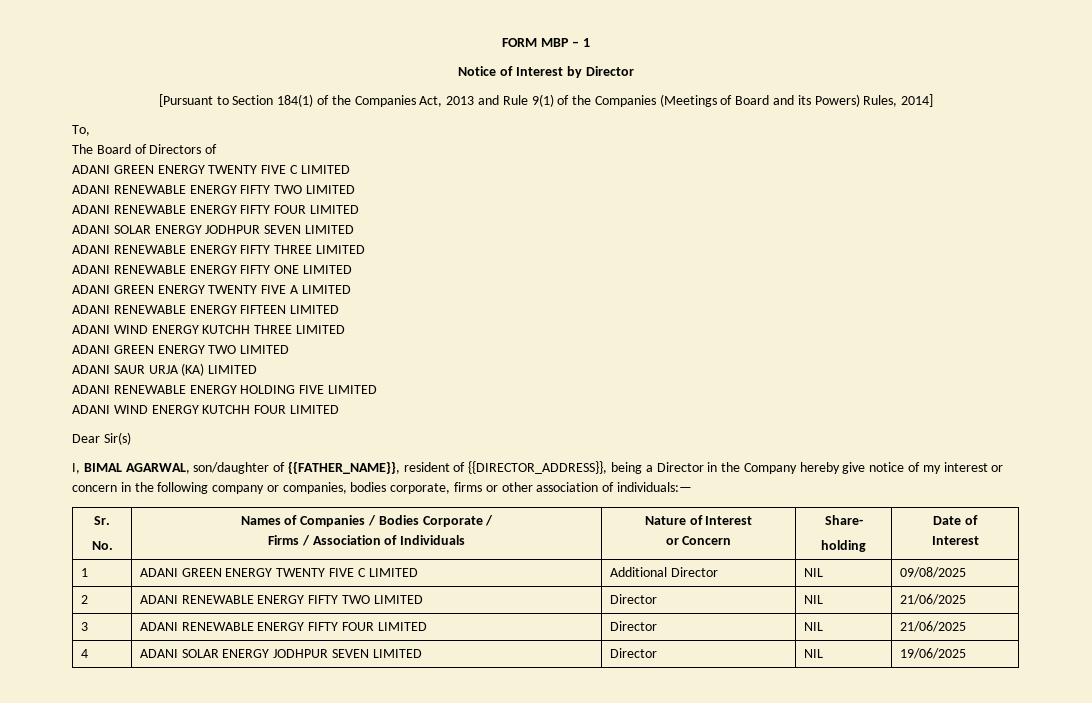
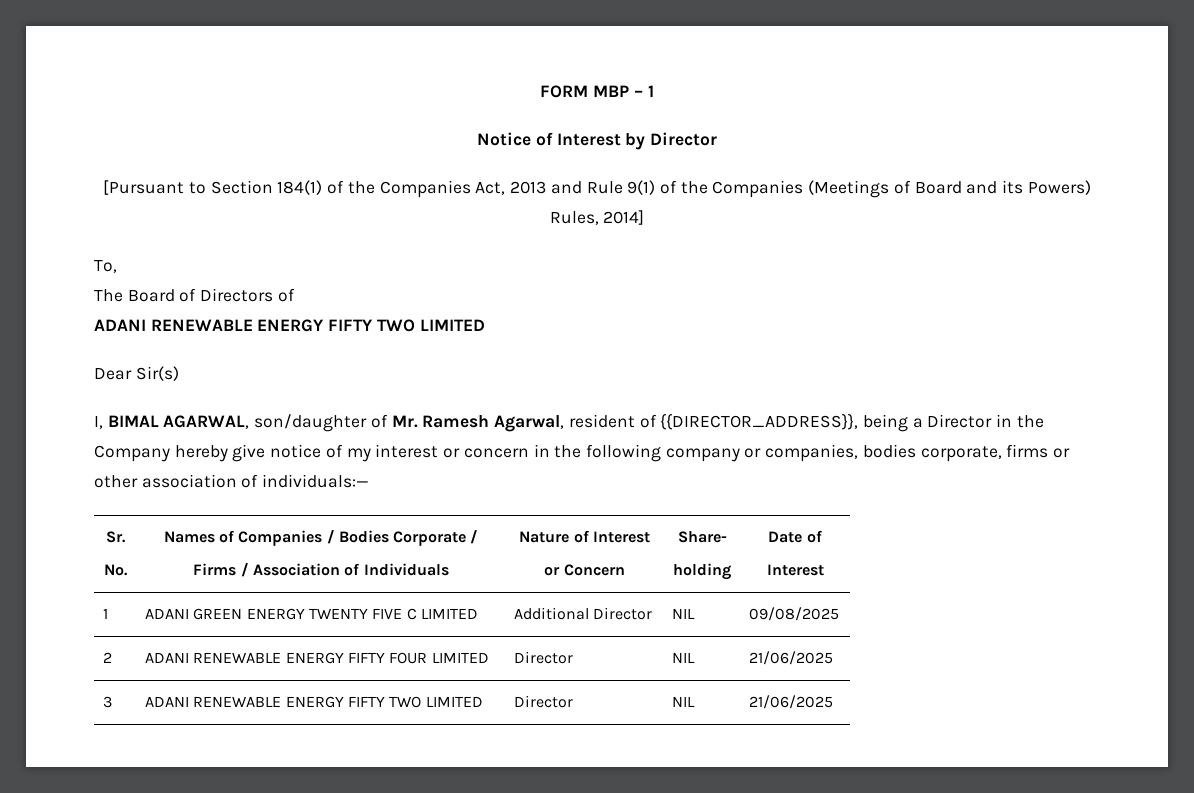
  The Board of Directors of
- ADANI GREEN ENERGY TWENTY FIVE C LIMITED
  ADANI RENEWABLE ENERGY FIFTY TWO LIMITED
- ADANI RENEWABLE ENERGY FIFTY FOUR LIMITED
- ADANI SOLAR ENERGY JODHPUR SEVEN LIMITED
- ADANI RENEWABLE ENERGY FIFTY THREE LIMITED
- ADANI RENEWABLE ENERGY FIFTY ONE LIMITED
- ADANI GREEN ENERGY TWENTY FIVE A LIMITED
- ADANI RENEWABLE ENERGY FIFTEEN LIMITED
- ADANI WIND ENERGY KUTCHH THREE LIMITED
- ADANI GREEN ENERGY TWO LIMITED
- ADANI SAUR URJA (KA) LIMITED
- ADANI RENEWABLE ENERGY HOLDING FIVE LIMITED
- ADANI WIND ENERGY KUTCHH FOUR LIMITED
- I, BIMAL AGARWAL, son/daughter of {{FATHER_NAME}}, resident of {{DIRECTOR_ADDRESS}}, being a Director in the Company hereby give notice of my interest or concern in the following company or companies, bodies corporate, firms or other association of individuals:—
+ I, BIMAL AGARWAL, son/daughter of Mr. Ramesh Agarwal, resident of {{DIRECTOR_ADDRESS}}, being a Director in the Company hereby give notice of my interest or concern in the following company or companies, bodies corporate, firms or other association of individuals:—
- 2 | ADANI RENEWABLE ENERGY FIFTY TWO LIMITED | Director | NIL | 21/06/2025
+ 2 | ADANI RENEWABLE ENERGY FIFTY FOUR LIMITED | Director | NIL | 21/06/2025
- 3 | ADANI RENEWABLE ENERGY FIFTY FOUR LIMITED | Director | NIL | 21/06/2025
- 4 | ADANI SOLAR ENERGY JODHPUR SEVEN LIMITED | Director | NIL | 19/06/2025
+ 3 | ADANI RENEWABLE ENERGY FIFTY TWO LIMITED | Director | NIL | 21/06/2025

